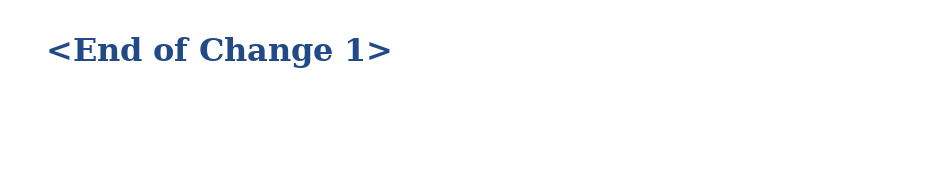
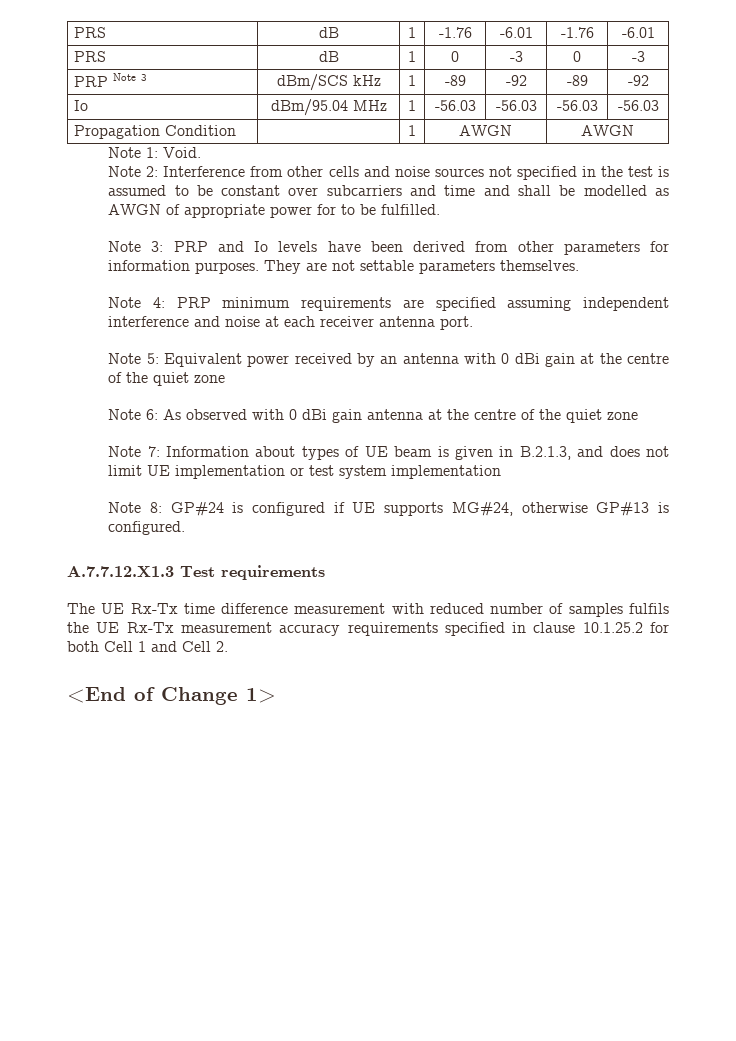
+ PRS | dB | 1 | -1.76 | -6.01 | -1.76 | -6.01
+ PRS | dB | 1 | 0 | -3 | 0 | -3
+ PRP Note 3 | dBm/SCS kHz | 1 | -89 | -92 | -89 | -92
+ Io | dBm/95.04 MHz | 1 | -56.03 | -56.03 | -56.03 | -56.03
+ Propagation Condition | | 1 | AWGN | AWGN
+ Note 1: Void.
+ Note 2: Interference from other cells and noise sources not specified in the test is assumed to be constant over subcarriers and time and shall be modelled as AWGN of appropriate power for to be fulfilled.
+ Note 3: PRP and Io levels have been derived from other parameters for information purposes. They are not settable parameters themselves.
+ Note 4: PRP minimum requirements are specified assuming independent interference and noise at each receiver antenna port.
+ Note 5: Equivalent power received by an antenna with 0 dBi gain at the centre of the quiet zone
+ Note 6: As observed with 0 dBi gain antenna at the centre of the quiet zone
+ Note 7: Information about types of UE beam is given in B.2.1.3, and does not limit UE implementation or test system implementation
+ Note 8: GP#24 is configured if UE supports MG#24, otherwise GP#13 is configured.
+ A.7.7.12.X1.3 Test requirements
+ The UE Rx-Tx time difference measurement with reduced number of samples fulfils the UE Rx-Tx measurement accuracy requirements specified in clause 10.1.25.2 for both Cell 1 and Cell 2.

